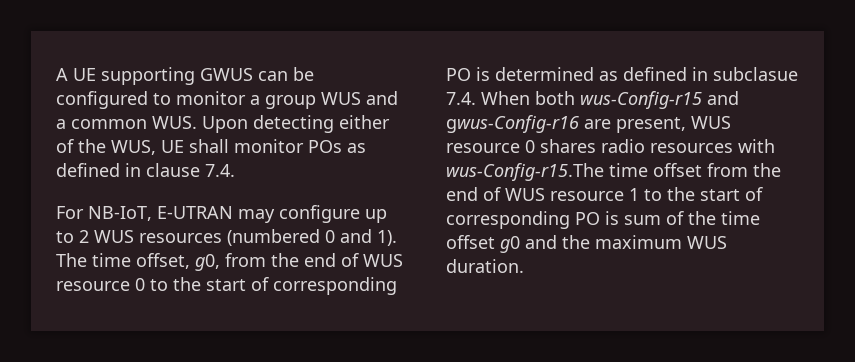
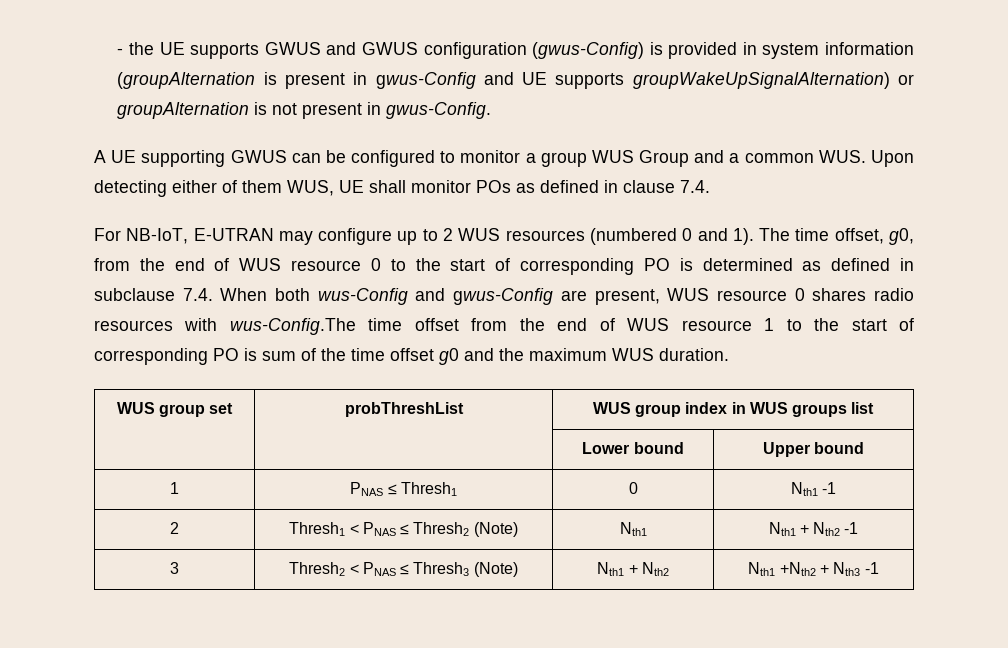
+ - the UE supports GWUS and GWUS configuration (gwus-Config) is provided in system information (groupAlternation is present in gwus-Config and UE supports groupWakeUpSignalAlternation) or groupAlternation is not present in gwus-Config.
- A UE supporting GWUS can be configured to monitor a group WUS and a common WUS. Upon detecting either of the WUS, UE shall monitor POs as defined in clause 7.4.
+ A UE supporting GWUS can be configured to monitor a group WUS Group and a common WUS. Upon detecting either of them WUS, UE shall monitor POs as defined in clause 7.4.
- The time offset, g0, from the end of WUS resource 0 to the start of corresponding PO is determined as defined in subclasue 7.4. When both wus-Config-r15 and gwus-Config-r16 are present, WUS resource 0 shares radio resources with wus-Config-r15.The time offset from the end of WUS resource 1 to the start of corresponding PO is sum of the time offset g0 and the maximum WUS duration.
+ The time offset, g0, from the end of WUS resource 0 to the start of corresponding PO is determined as defined in subclause 7.4. When both wus-Config and gwus-Config are present, WUS resource 0 shares radio resources with wus-Config.The time offset from the end of WUS resource 1 to the start of corresponding PO is sum of the time offset g0 and the maximum WUS duration.
+ WUS group set | probThreshList | WUS group index in WUS groups list
+ | | Lower bound | Upper bound
+ 1 | PNAS ≤ Thresh1 | 0 | Nth1 -1
+ 2 | Thresh1 < PNAS ≤ Thresh2 (Note) | Nth1 | Nth1 + Nth2 -1
+ 3 | Thresh2 < PNAS ≤ Thresh3 (Note) | Nth1 + Nth2 | Nth1 +Nth2 + Nth3 -1

